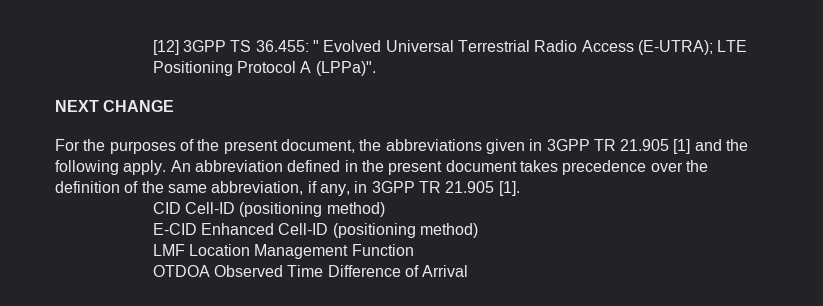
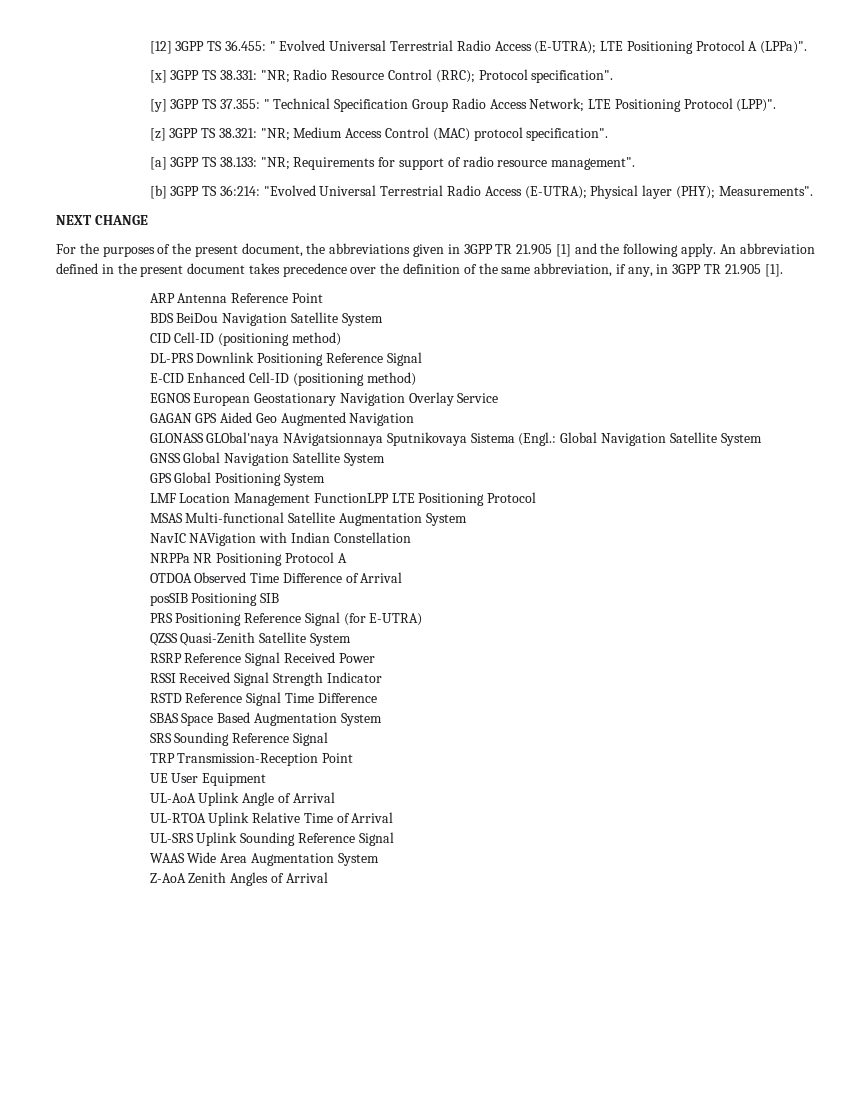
+ [x] 3GPP TS 38.331: "NR; Radio Resource Control (RRC); Protocol specification".
+ [y] 3GPP TS 37.355: " Technical Specification Group Radio Access Network; LTE Positioning Protocol (LPP)".
+ [z] 3GPP TS 38.321: "NR; Medium Access Control (MAC) protocol specification".
+ [a] 3GPP TS 38.133: "NR; Requirements for support of radio resource management".
+ [b] 3GPP TS 36:214: "Evolved Universal Terrestrial Radio Access (E-UTRA); Physical layer (PHY); Measurements".
+ ARP Antenna Reference Point
+ BDS BeiDou Navigation Satellite System
+ DL-PRS Downlink Positioning Reference Signal
- LMF Location Management Function
+ EGNOS European Geostationary Navigation Overlay Service
+ GAGAN GPS Aided Geo Augmented Navigation
+ GLONASS GLObal'naya NAvigatsionnaya Sputnikovaya Sistema (Engl.: Global Navigation Satellite System
+ GNSS Global Navigation Satellite System
+ GPS Global Positioning System
+ LMF Location Management FunctionLPP LTE Positioning Protocol
+ MSAS Multi-functional Satellite Augmentation System
+ NavIC NAVigation with Indian Constellation
+ NRPPa NR Positioning Protocol A
+ posSIB Positioning SIB
+ PRS Positioning Reference Signal (for E-UTRA)
+ QZSS Quasi-Zenith Satellite System
+ RSRP Reference Signal Received Power
+ RSSI Received Signal Strength Indicator
+ RSTD Reference Signal Time Difference
+ SBAS Space Based Augmentation System
+ SRS Sounding Reference Signal
+ TRP Transmission-Reception Point
+ UE User Equipment
+ UL-AoA Uplink Angle of Arrival
+ UL-RTOA Uplink Relative Time of Arrival
+ UL-SRS Uplink Sounding Reference Signal
+ WAAS Wide Area Augmentation System
+ Z-AoA Zenith Angles of Arrival

